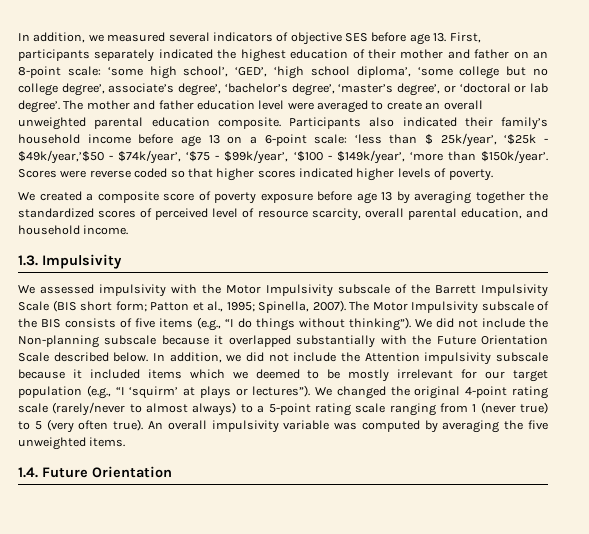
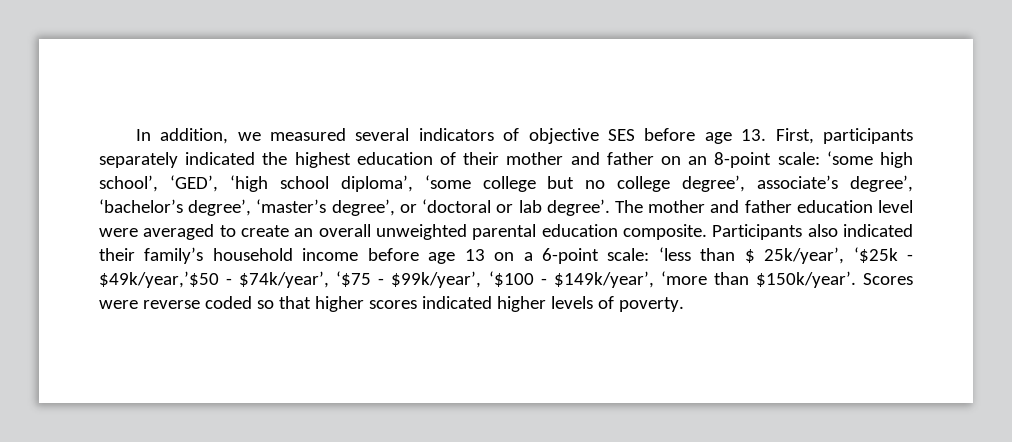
- We created a composite score of poverty exposure before age 13 by averaging together the standardized scores of perceived level of resource scarcity, overall parental education, and household income.
- 1.3. Impulsivity
- We assessed impulsivity with the Motor Impulsivity subscale of the Barrett Impulsivity Scale (BIS short form; Patton et al., 1995; Spinella, 2007). The Motor Impulsivity subscale of the BIS consists of five items (e.g., “I do things without thinking”). We did not include the Non-planning subscale because it overlapped substantially with the Future Orientation Scale described below. In addition, we did not include the Attention impulsivity subscale because it included items which we deemed to be mostly irrelevant for our target population (e.g., “I ‘squirm’ at plays or lectures”). We changed the original 4-point rating scale (rarely/never to almost always) to a 5-point rating scale ranging from 1 (never true) to 5 (very often true). An overall impulsivity variable was computed by averaging the five unweighted items.
- 1.4. Future Orientation

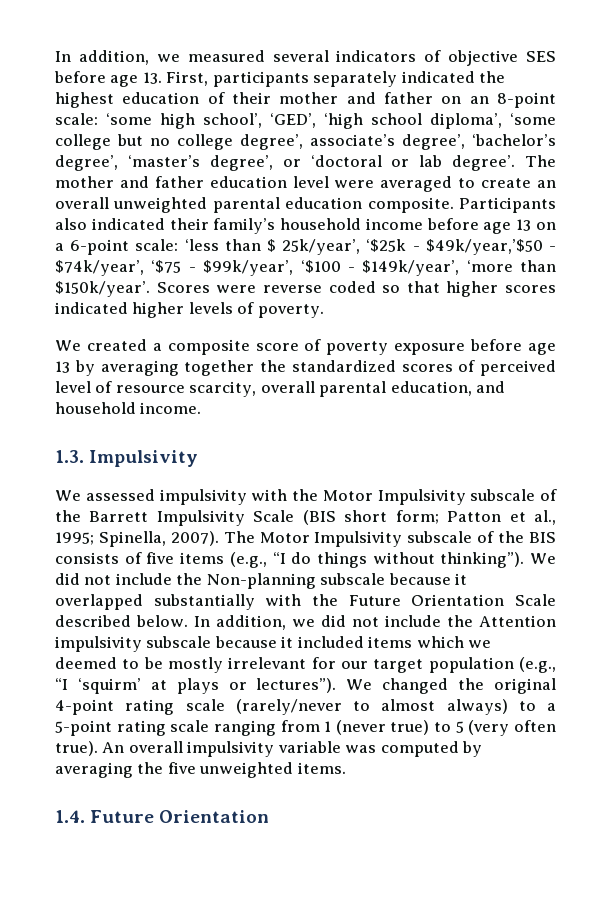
+ We created a composite score of poverty exposure before age 13 by averaging together the standardized scores of perceived level of resource scarcity, overall parental education, and household income.
+ 1.3. Impulsivity
+ We assessed impulsivity with the Motor Impulsivity subscale of the Barrett Impulsivity Scale (BIS short form; Patton et al., 1995; Spinella, 2007). The Motor Impulsivity subscale of the BIS consists of five items (e.g., “I do things without thinking”). We did not include the Non-planning subscale because it overlapped substantially with the Future Orientation Scale described below. In addition, we did not include the Attention impulsivity subscale because it included items which we deemed to be mostly irrelevant for our target population (e.g., “I ‘squirm’ at plays or lectures”). We changed the original 4-point rating scale (rarely/never to almost always) to a 5-point rating scale ranging from 1 (never true) to 5 (very often true). An overall impulsivity variable was computed by averaging the five unweighted items.
+ 1.4. Future Orientation

